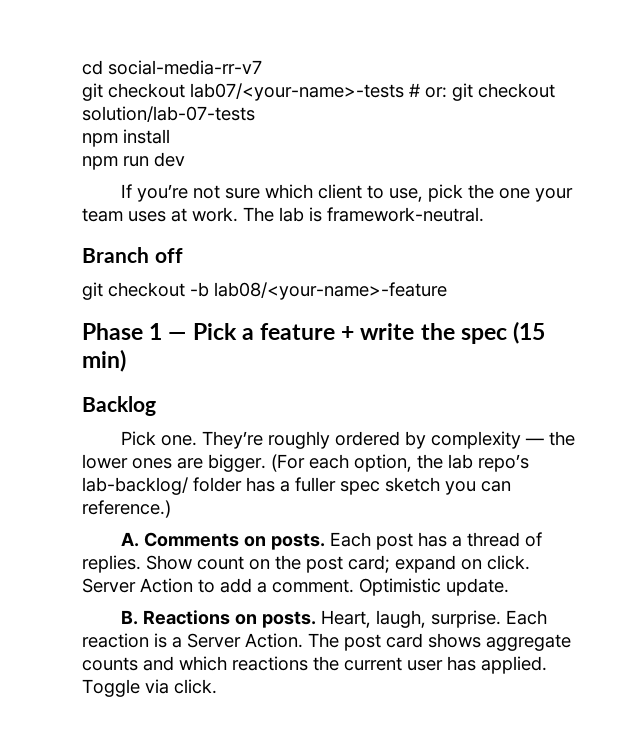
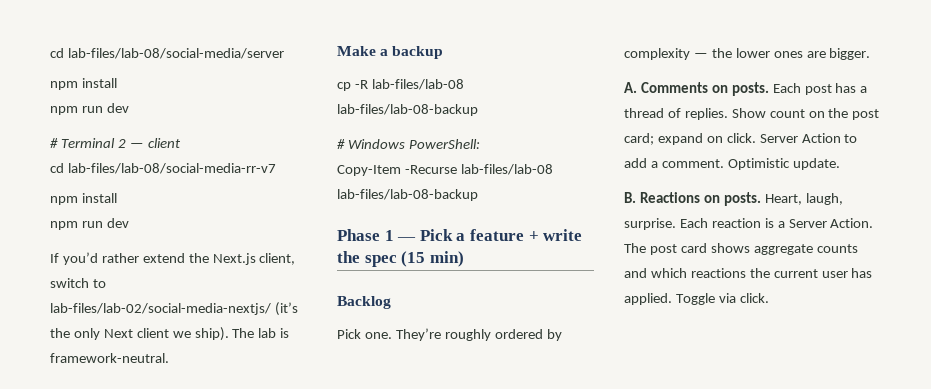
- cd social-media-rr-v7
- git checkout lab07/<your-name>-tests # or: git checkout solution/lab-07-tests
+ cd lab-files/lab-08/social-media/server
+ npm install
+ npm run dev
+ # Terminal 2 — client
+ cd lab-files/lab-08/social-media-rr-v7
- If you’re not sure which client to use, pick the one your team uses at work. The lab is framework-neutral.
- Branch off
- git checkout -b lab08/<your-name>-feature
+ If you’d rather extend the Next.js client, switch to lab-files/lab-02/social-media-nextjs/ (it’s the only Next client we ship). The lab is framework-neutral.
+ Make a backup
+ cp -R lab-files/lab-08 lab-files/lab-08-backup
+ # Windows PowerShell:
+ Copy-Item -Recurse lab-files/lab-08 lab-files/lab-08-backup
- (For each option, the lab repo’s lab-backlog/ folder has a fuller spec sketch you can reference.)

